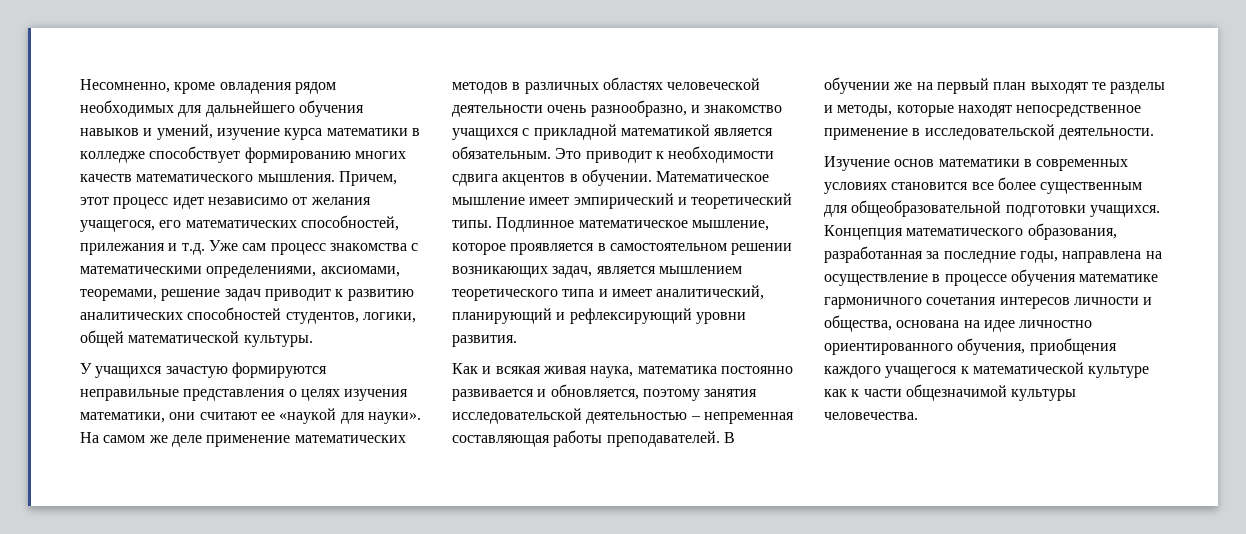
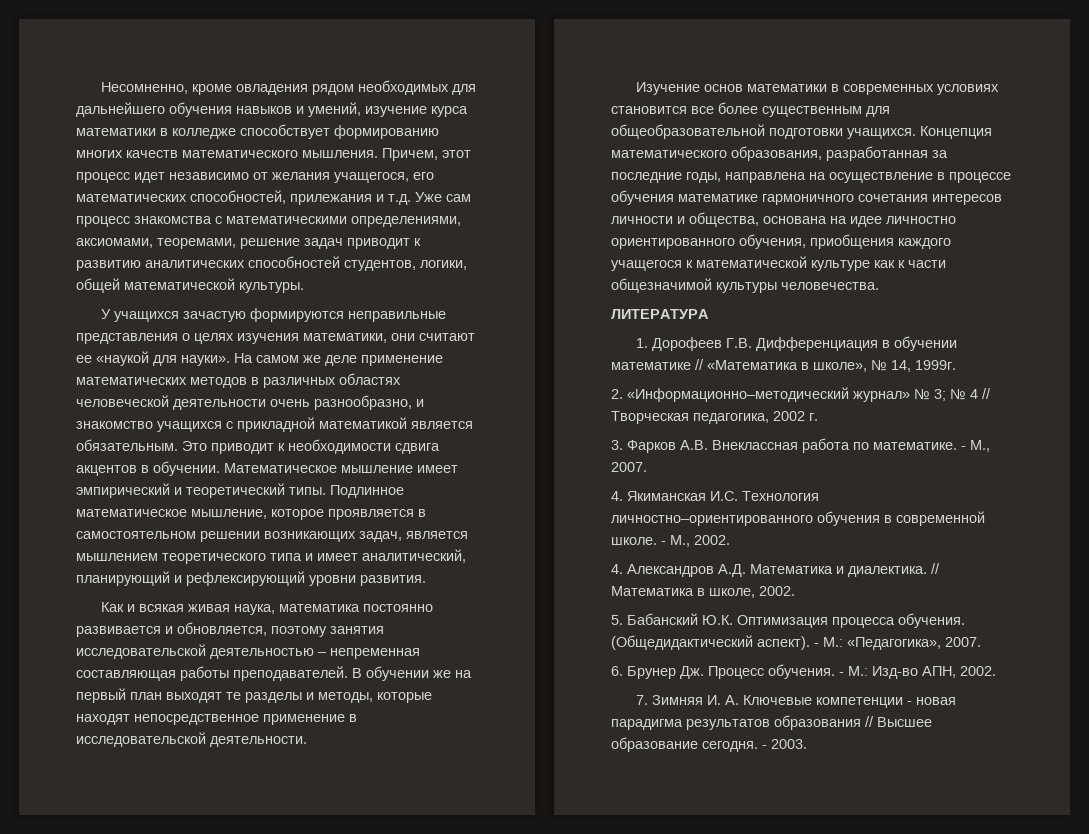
+ ЛИТЕРАТУРА
+ 1. Дорофеев Г.В. Дифференциация в обучении математике // «Математика в школе», № 14, 1999г.
+ 2. «Информационно–методический журнал» № 3; № 4 // Творческая педагогика, 2002 г.
+ 3. Фарков А.В. Внеклассная работа по математике. - М., 2007.
+ 4. Якиманская И.С. Технология личностно–ориентированного обучения в современной школе. - М., 2002.
+ 4. Александров А.Д. Математика и диалектика. // Математика в школе, 2002.
+ 5. Бабанский Ю.К. Оптимизация процесса обучения. (Общедидактический аспект). - М.: «Педагогика», 2007.
+ 6. Брунер Дж. Процесс обучения. - М.: Изд-во АПН, 2002.
+ 7. Зимняя И. А. Ключевые компетенции - новая парадигма результатов образования // Высшее образование сегодня. - 2003.

